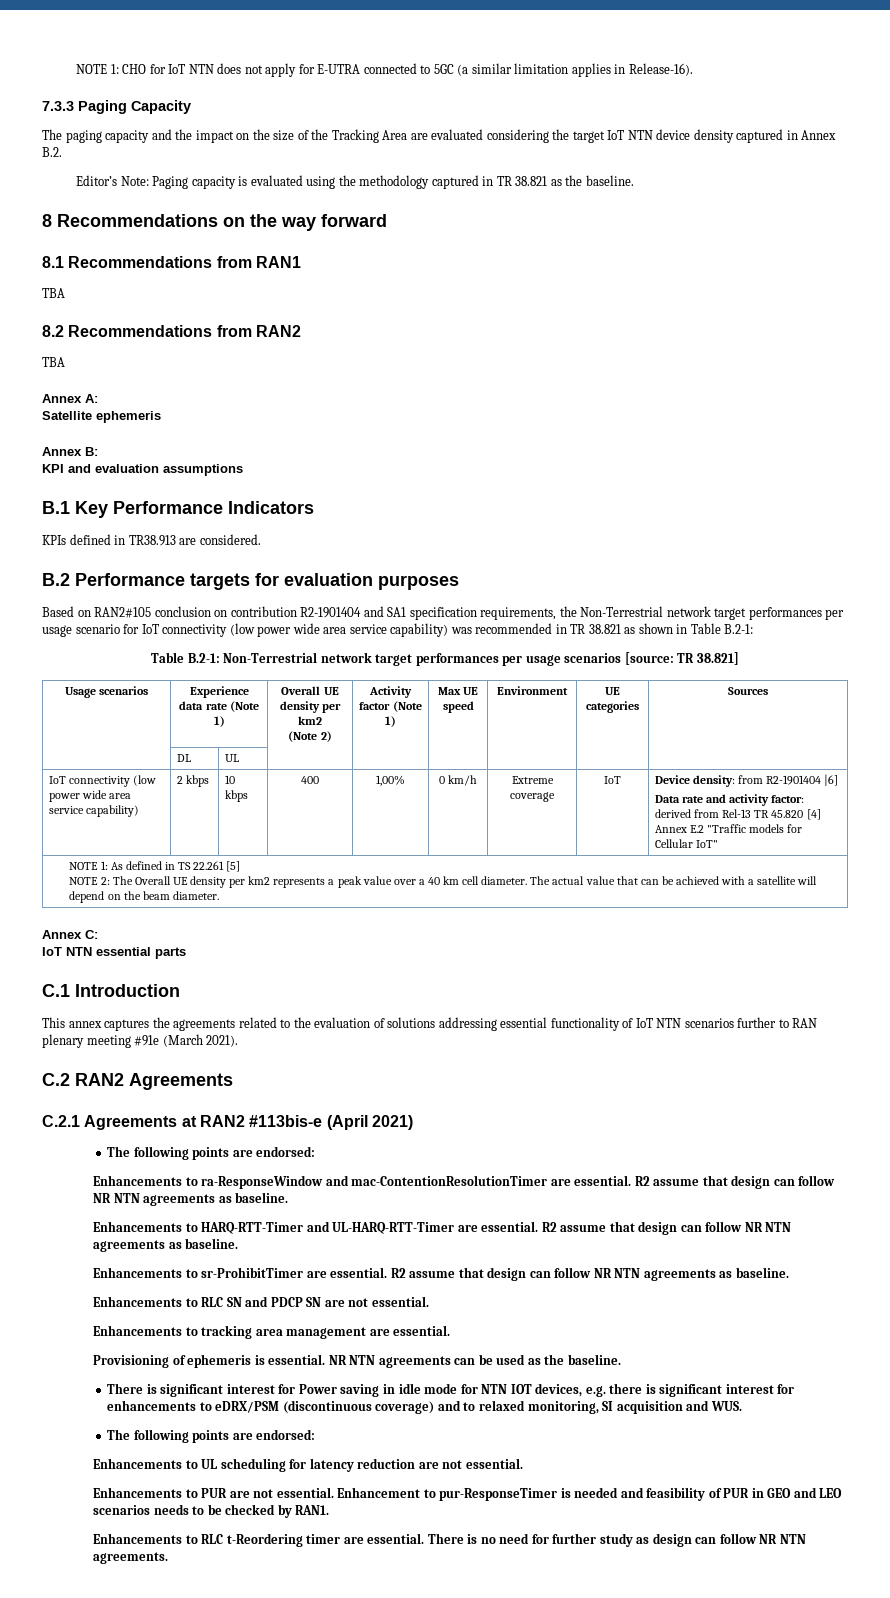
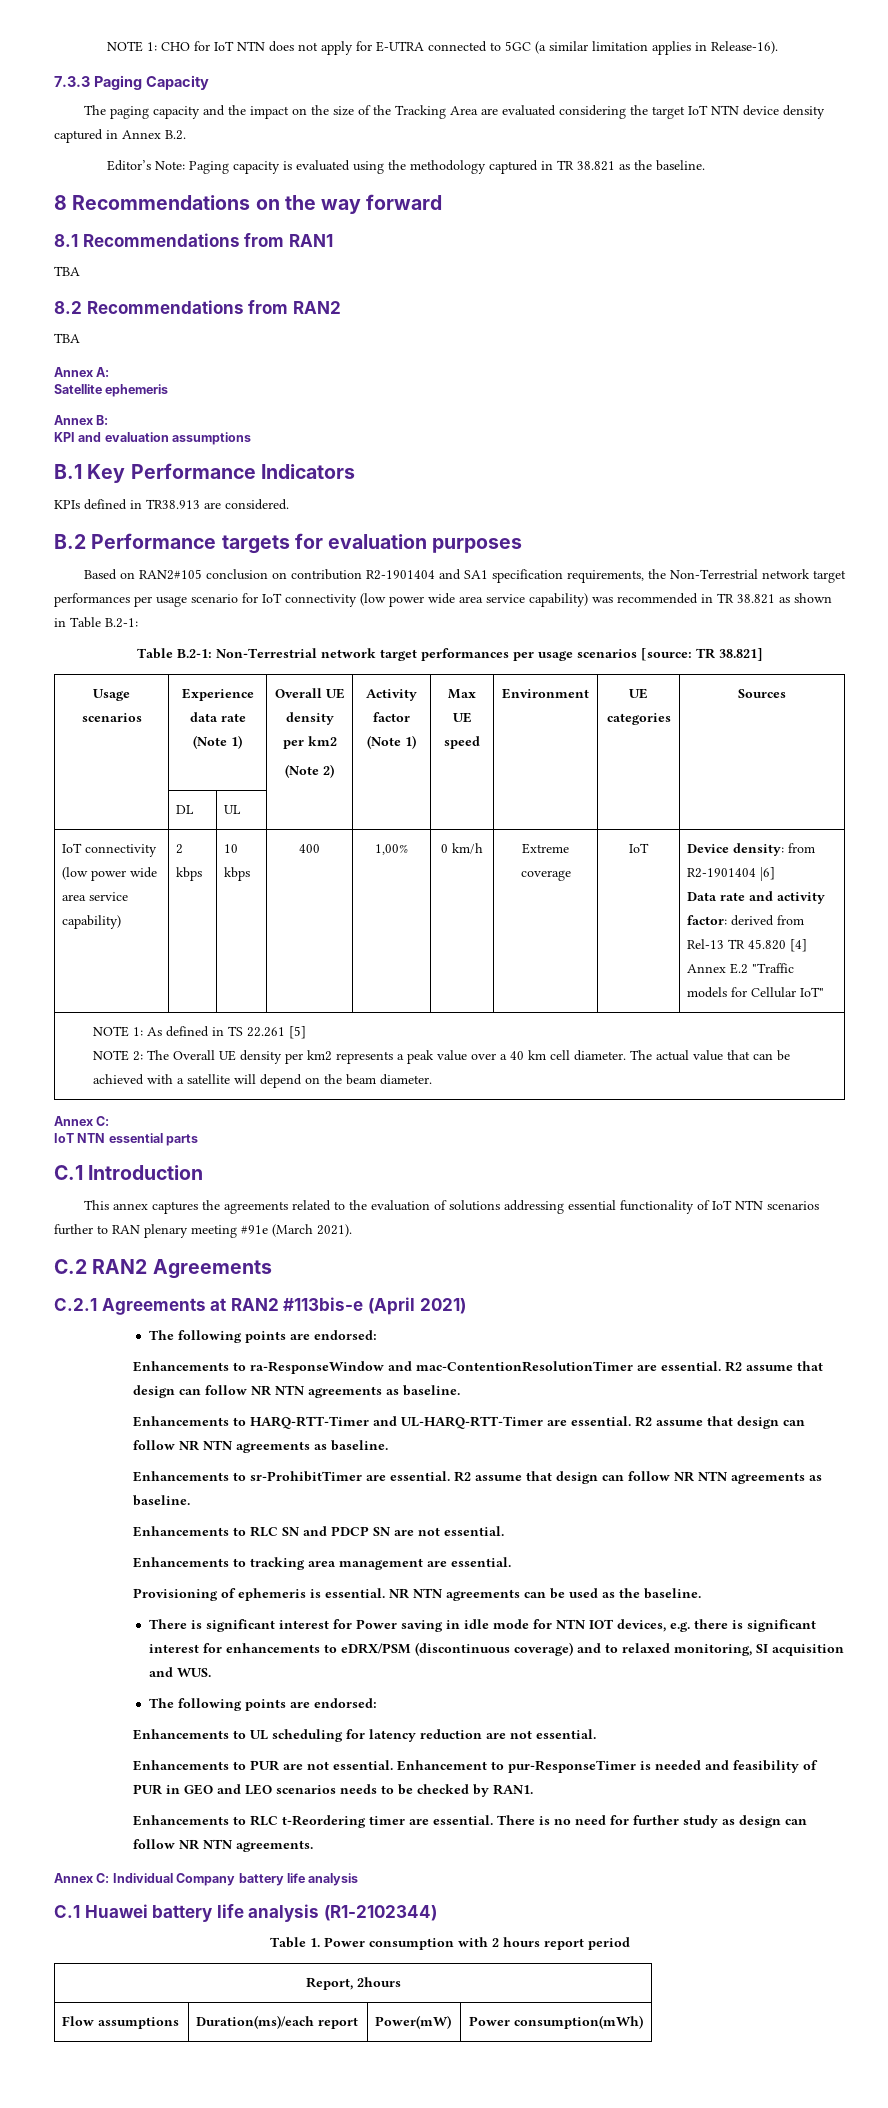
+ Annex C: Individual Company battery life analysis
+ C.1 Huawei battery life analysis (R1-2102344)
+ Table 1. Power consumption with 2 hours report period
+ Report, 2hours
+ Flow assumptions | Duration(ms)/each report | Power(mW) | Power consumption(mWh)

